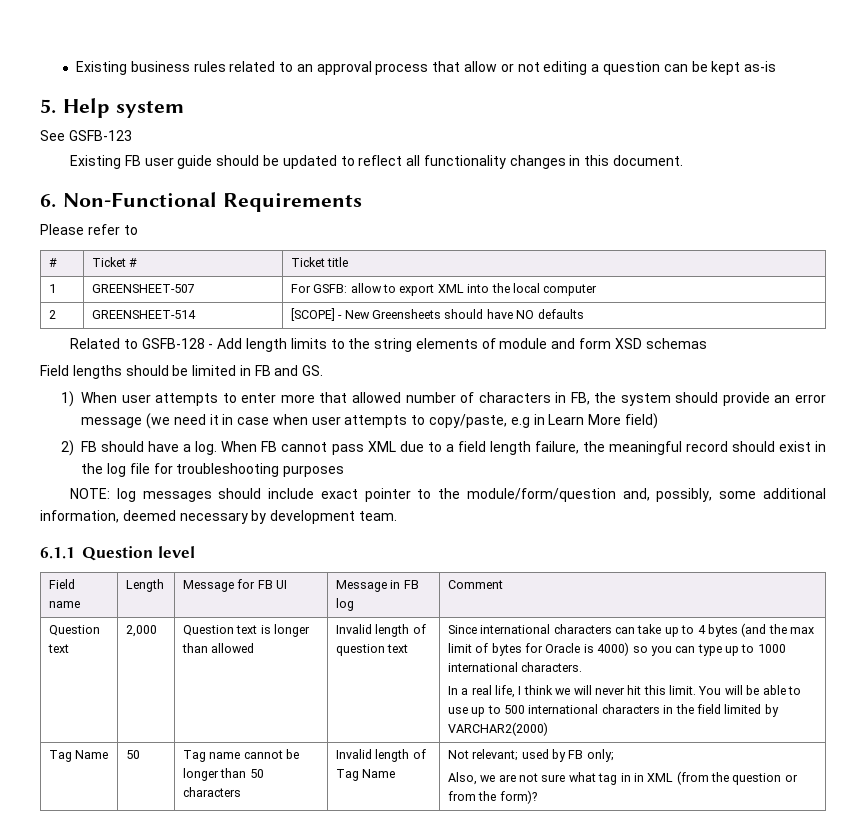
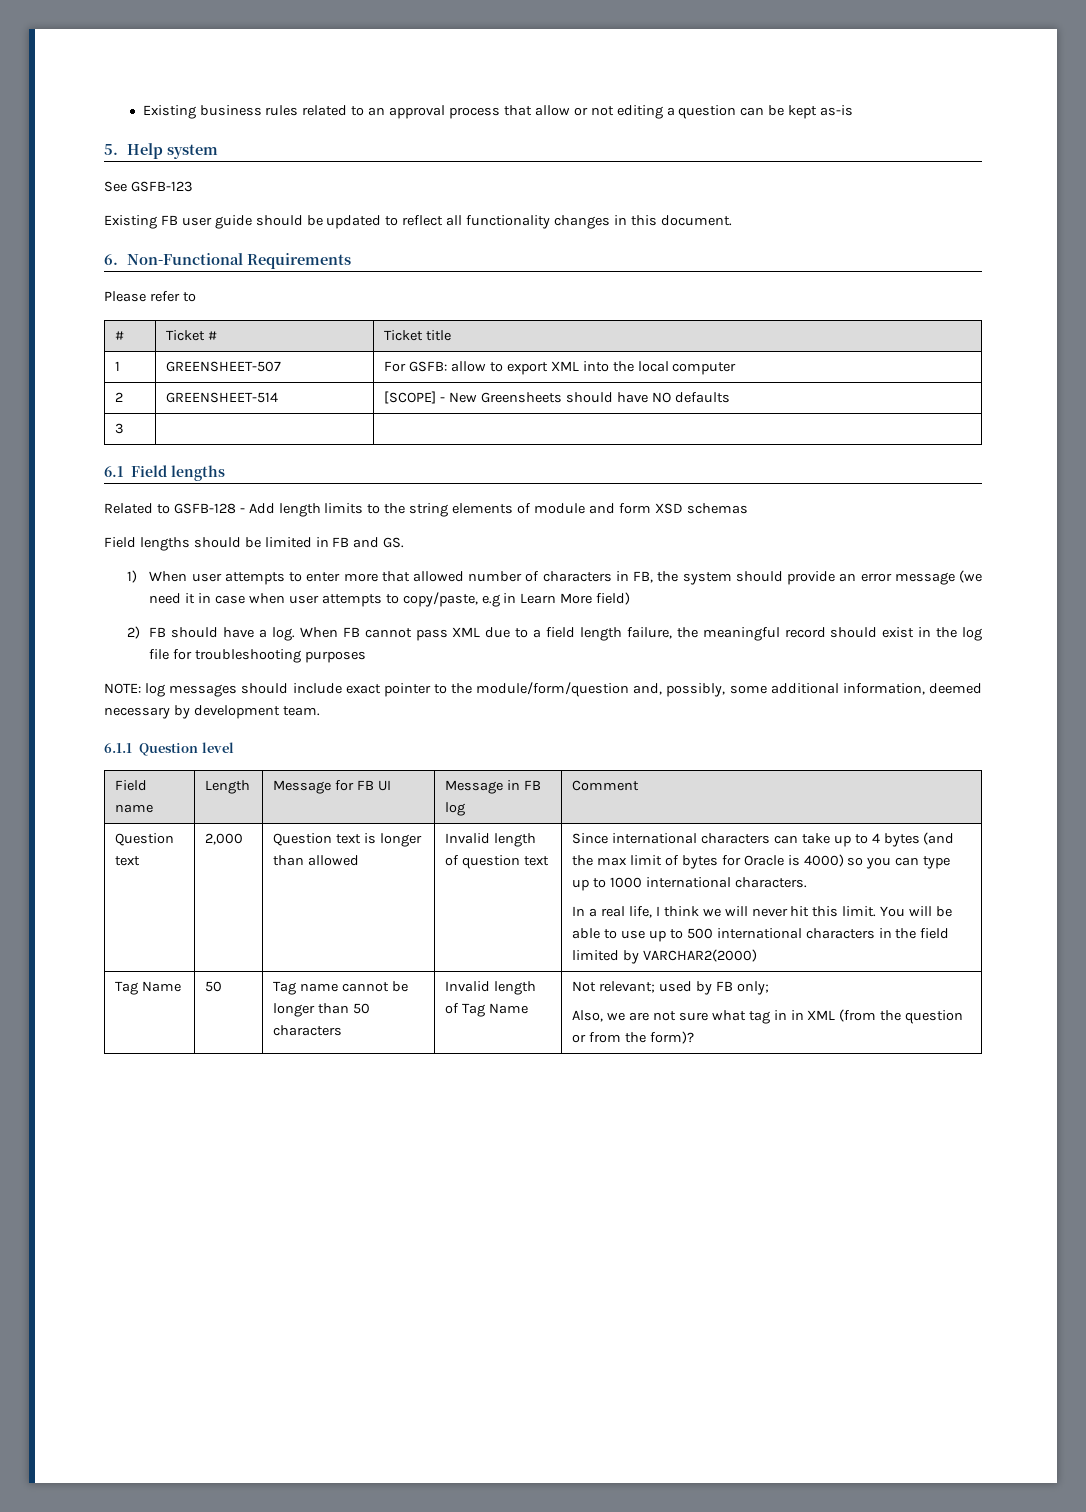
+ 3 | |
+ 6.1 Field lengths

